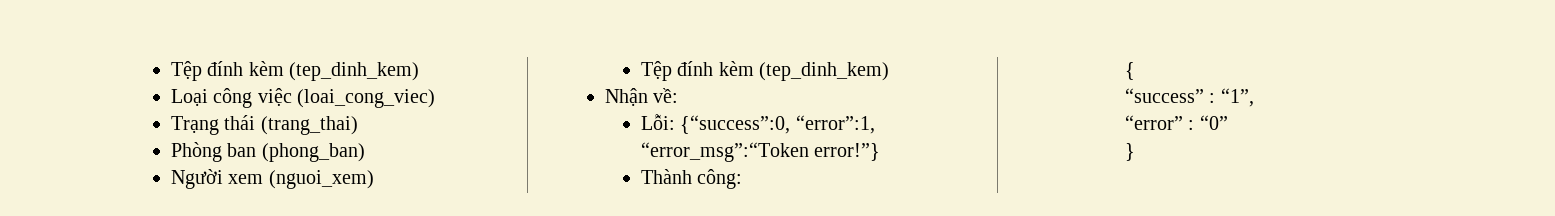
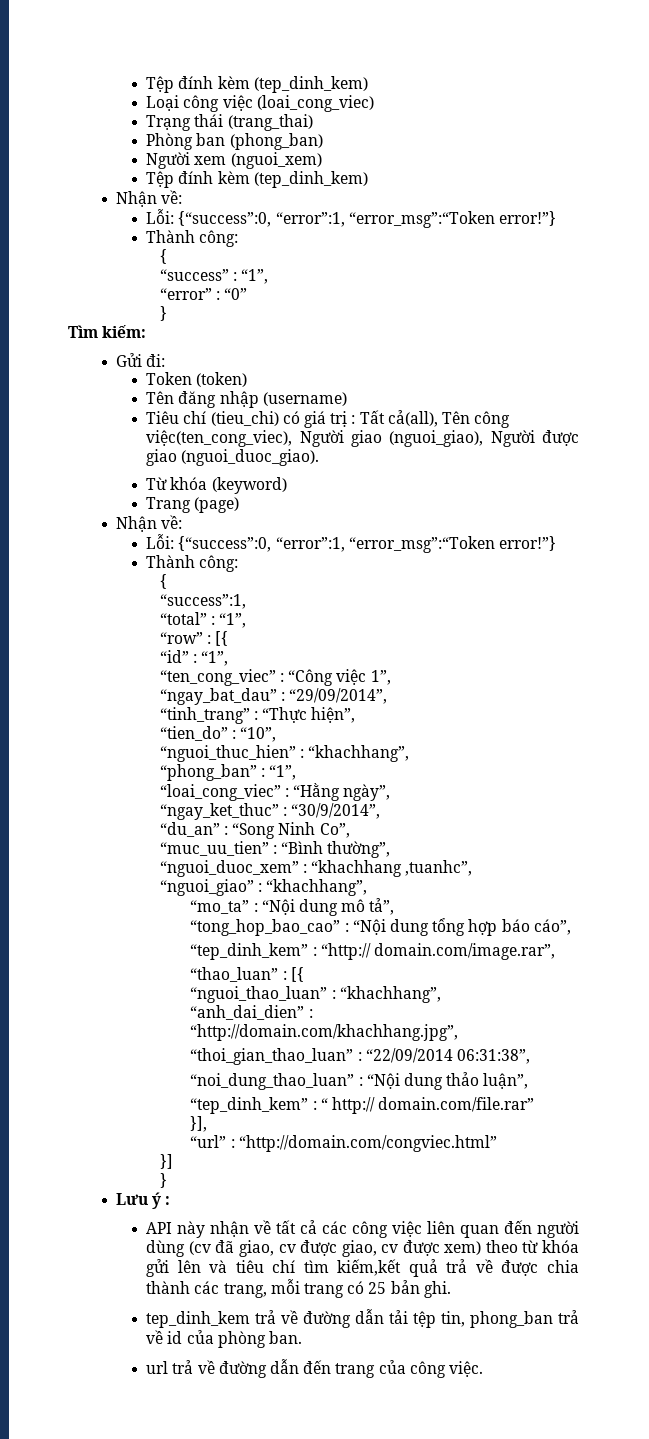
+ Tìm kiếm:
+ Gửi đi:
+ Token (token)
+ Tên đăng nhập (username)
+ Tiêu chí (tieu_chi) có giá trị : Tất cả(all), Tên công việc(ten_cong_viec), Người giao (nguoi_giao), Người được giao (nguoi_duoc_giao).
+ Từ khóa (keyword)
+ Trang (page)
+ Nhận về:
+ Lỗi: {“success”:0, “error”:1, “error_msg”:“Token error!”}
+ Thành công:
+ {
+ “success”:1,
+ “total” : “1”,
+ “row” : [{
+ “id” : “1”,
+ “ten_cong_viec” : “Công việc 1”,
+ “ngay_bat_dau” : “29/09/2014”,
+ “tinh_trang” : “Thực hiện”,
+ “tien_do” : “10”,
+ “nguoi_thuc_hien” : “khachhang”,
+ “phong_ban” : “1”,
+ “loai_cong_viec” : “Hằng ngày”,
+ “ngay_ket_thuc” : “30/9/2014”,
+ “du_an” : “Song Ninh Co”,
+ “muc_uu_tien” : “Bình thường”,
+ “nguoi_duoc_xem” : “khachhang ,tuanhc”,
+ “nguoi_giao” : “khachhang”,
+ “mo_ta” : “Nội dung mô tả”,
+ “tong_hop_bao_cao” : “Nội dung tổng hợp báo cáo”,
+ “tep_dinh_kem” : “http:// domain.com/image.rar”,
+ “thao_luan” : [{
+ “nguoi_thao_luan” : “khachhang”,
+ “anh_dai_dien” : “http://domain.com/khachhang.jpg”,
+ “thoi_gian_thao_luan” : “22/09/2014 06:31:38”,
+ “noi_dung_thao_luan” : “Nội dung thảo luận”,
+ “tep_dinh_kem” : “ http:// domain.com/file.rar”
+ }],
+ “url” : “http://domain.com/congviec.html”
+ }]
+ }
+ Lưu ý :
+ API này nhận về tất cả các công việc liên quan đến người dùng (cv đã giao, cv được giao, cv được xem) theo từ khóa gửi lên và tiêu chí tìm kiếm,kết quả trả về được chia thành các trang, mỗi trang có 25 bản ghi.
+ tep_dinh_kem trả về đường dẫn tải tệp tin, phong_ban trả về id của phòng ban.
+ url trả về đường dẫn đến trang của công việc.

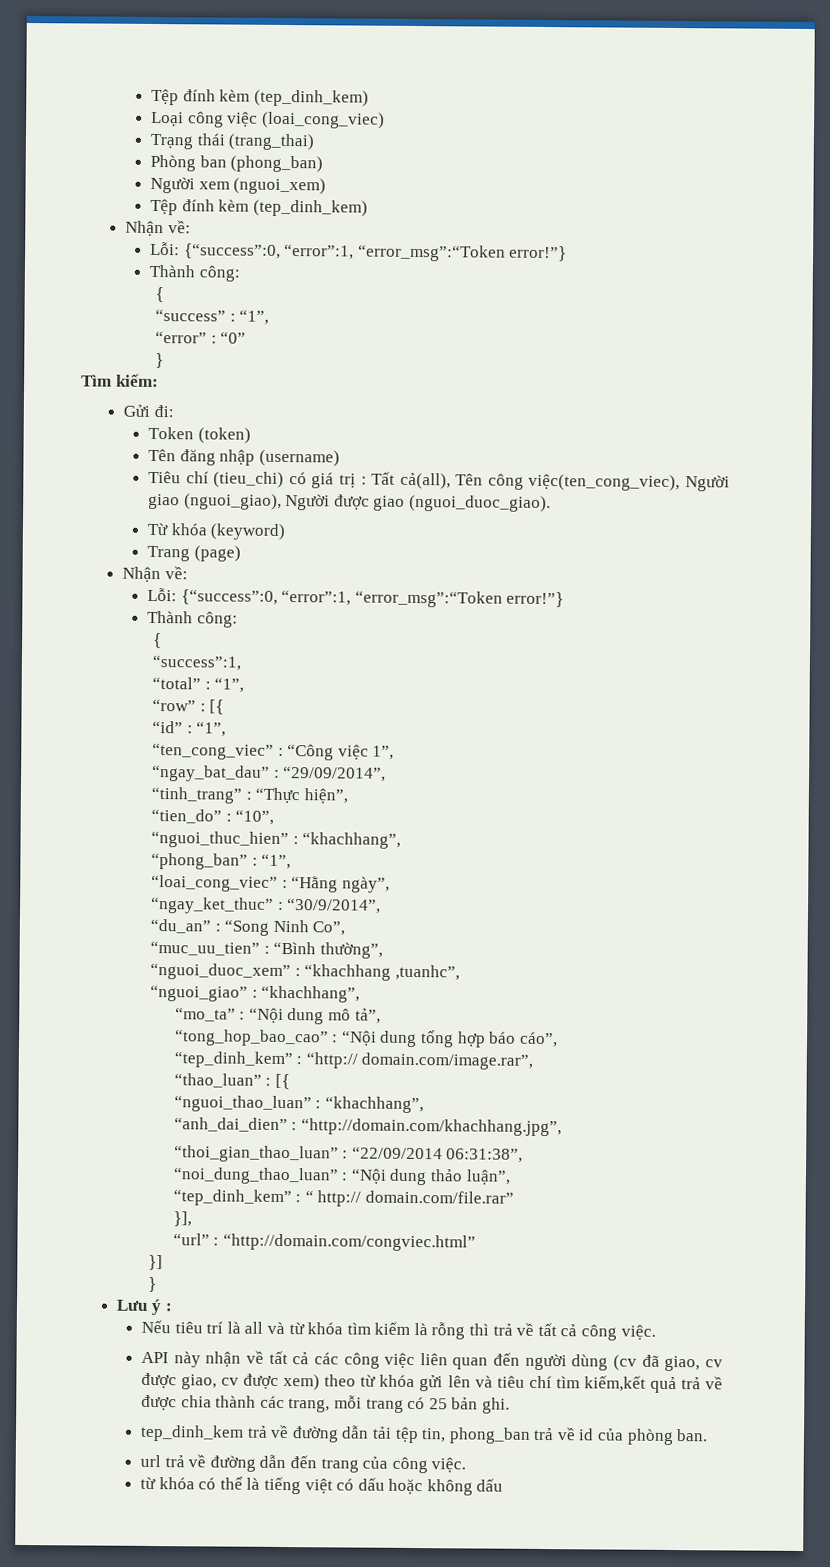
+ Nếu tiêu trí là all và từ khóa tìm kiếm là rỗng thì trả về tất cả công việc.
+ từ khóa có thể là tiếng việt có dấu hoặc không dấu

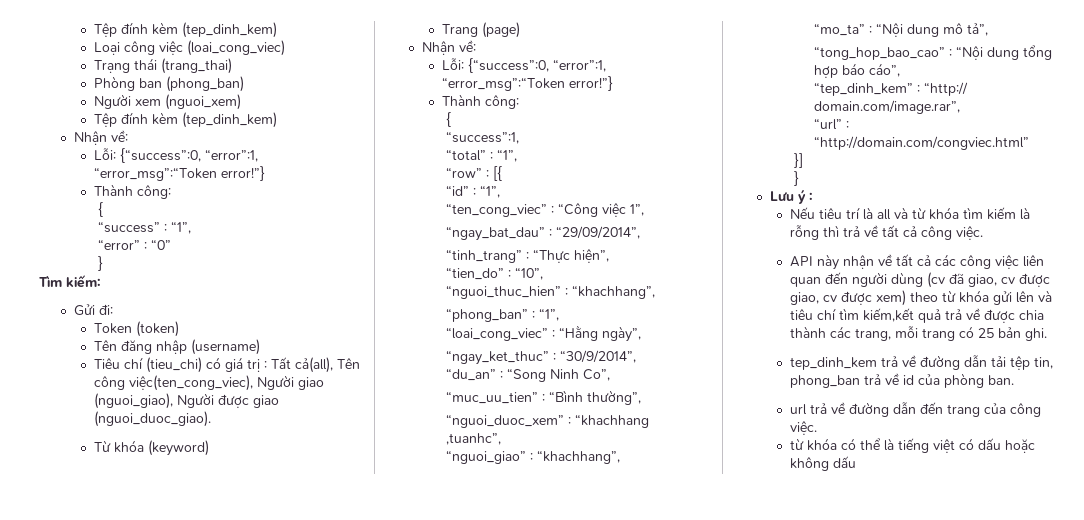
- “thao_luan” : [{
- “nguoi_thao_luan” : “khachhang”,
- “anh_dai_dien” : “http://domain.com/khachhang.jpg”,
- “thoi_gian_thao_luan” : “22/09/2014 06:31:38”,
- “noi_dung_thao_luan” : “Nội dung thảo luận”,
- “tep_dinh_kem” : “ http:// domain.com/file.rar”
- }],

